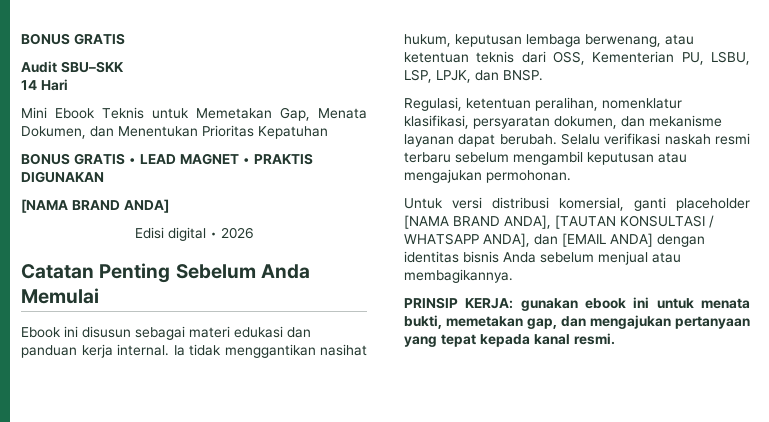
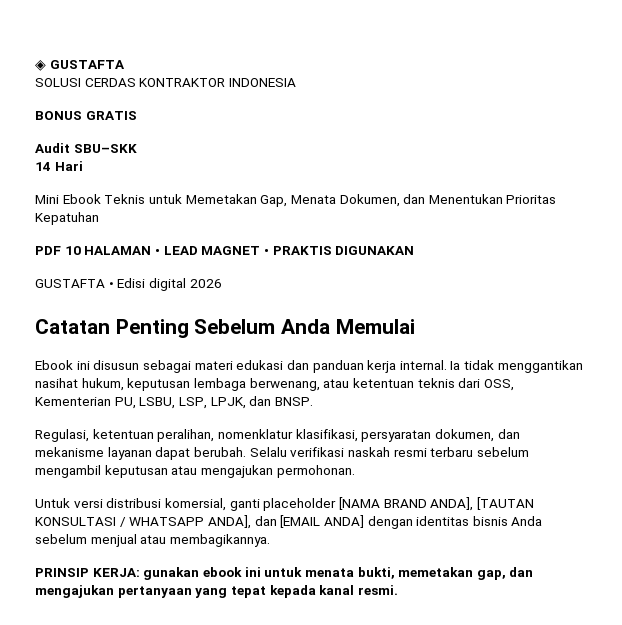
+ ◈ GUSTAFTA
+ SOLUSI CERDAS KONTRAKTOR INDONESIA
- BONUS GRATIS • LEAD MAGNET • PRAKTIS DIGUNAKAN
+ PDF 10 HALAMAN • LEAD MAGNET • PRAKTIS DIGUNAKAN
- [NAMA BRAND ANDA]
- Edisi digital • 2026
+ GUSTAFTA • Edisi digital 2026

